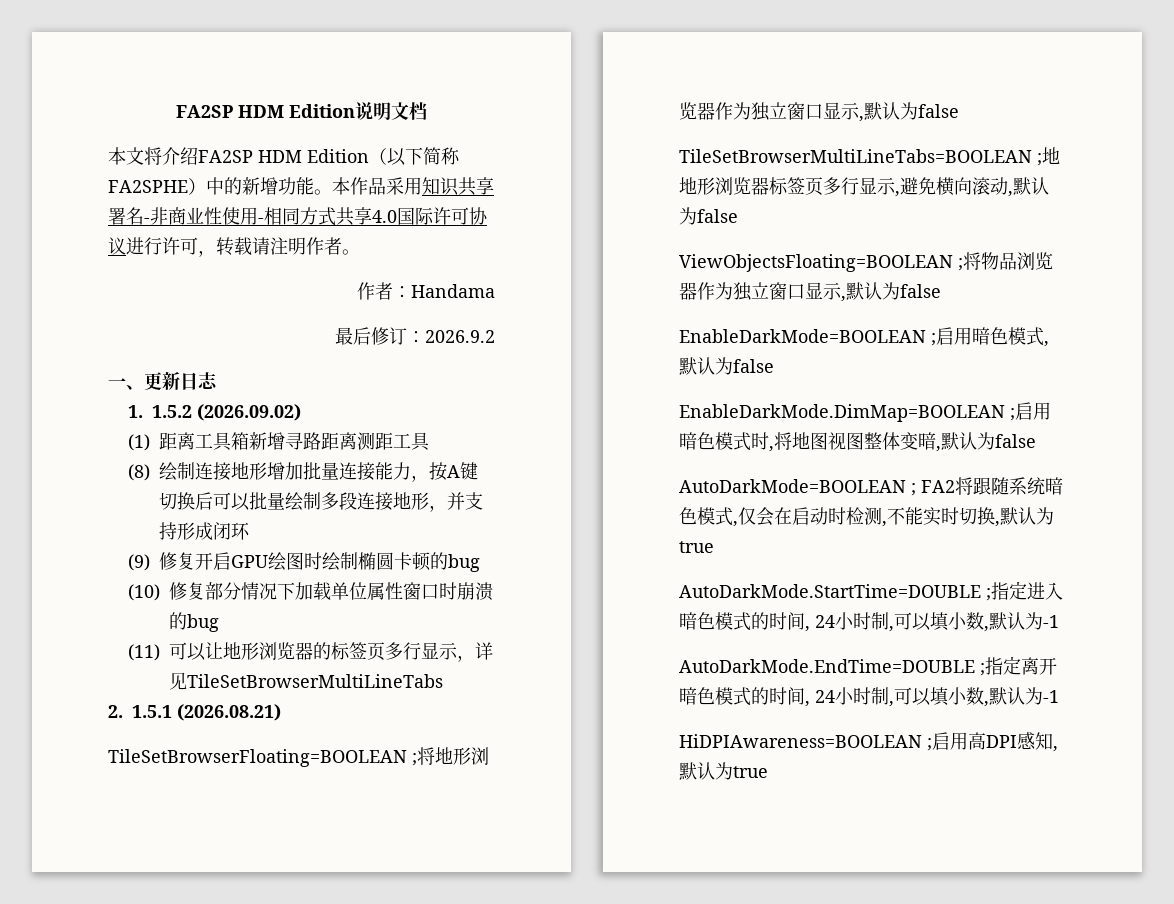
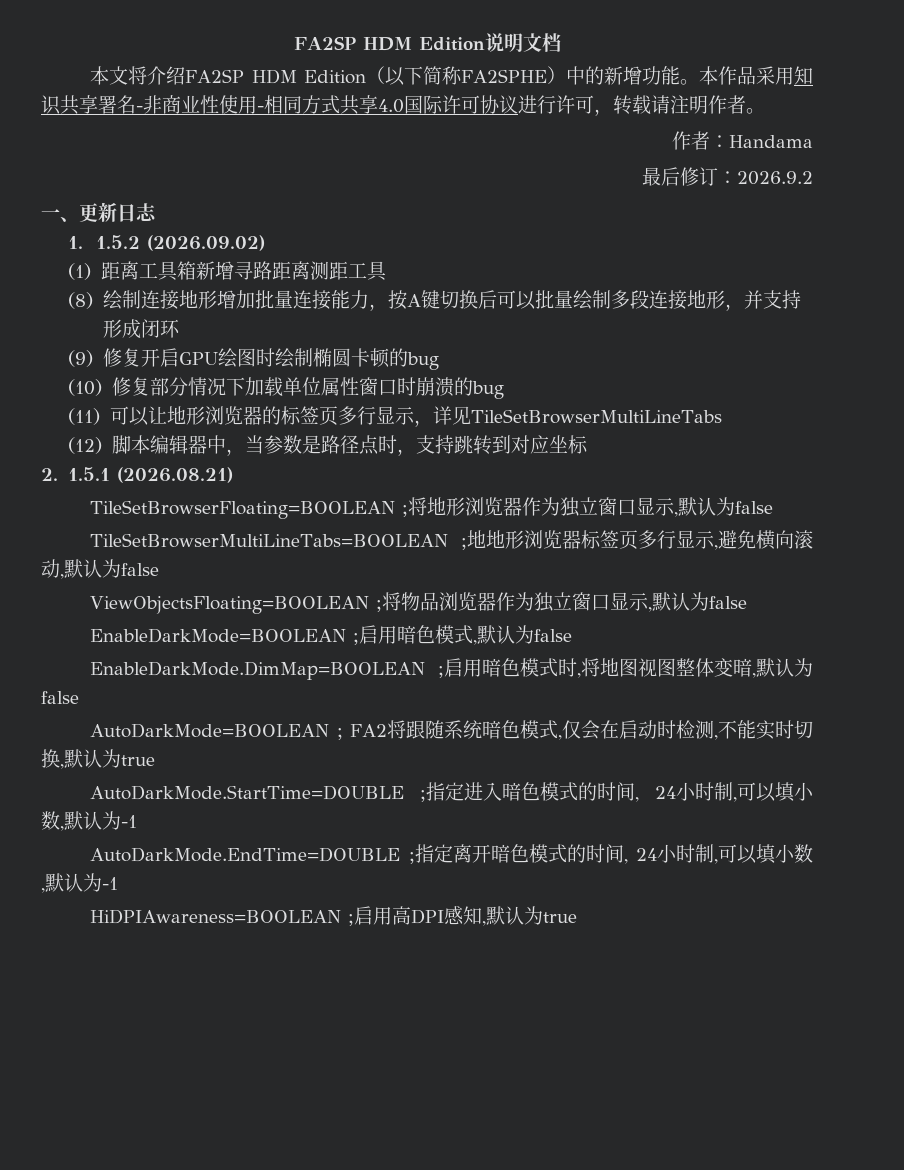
+ (12)脚本编辑器中，当参数是路径点时，支持跳转到对应坐标

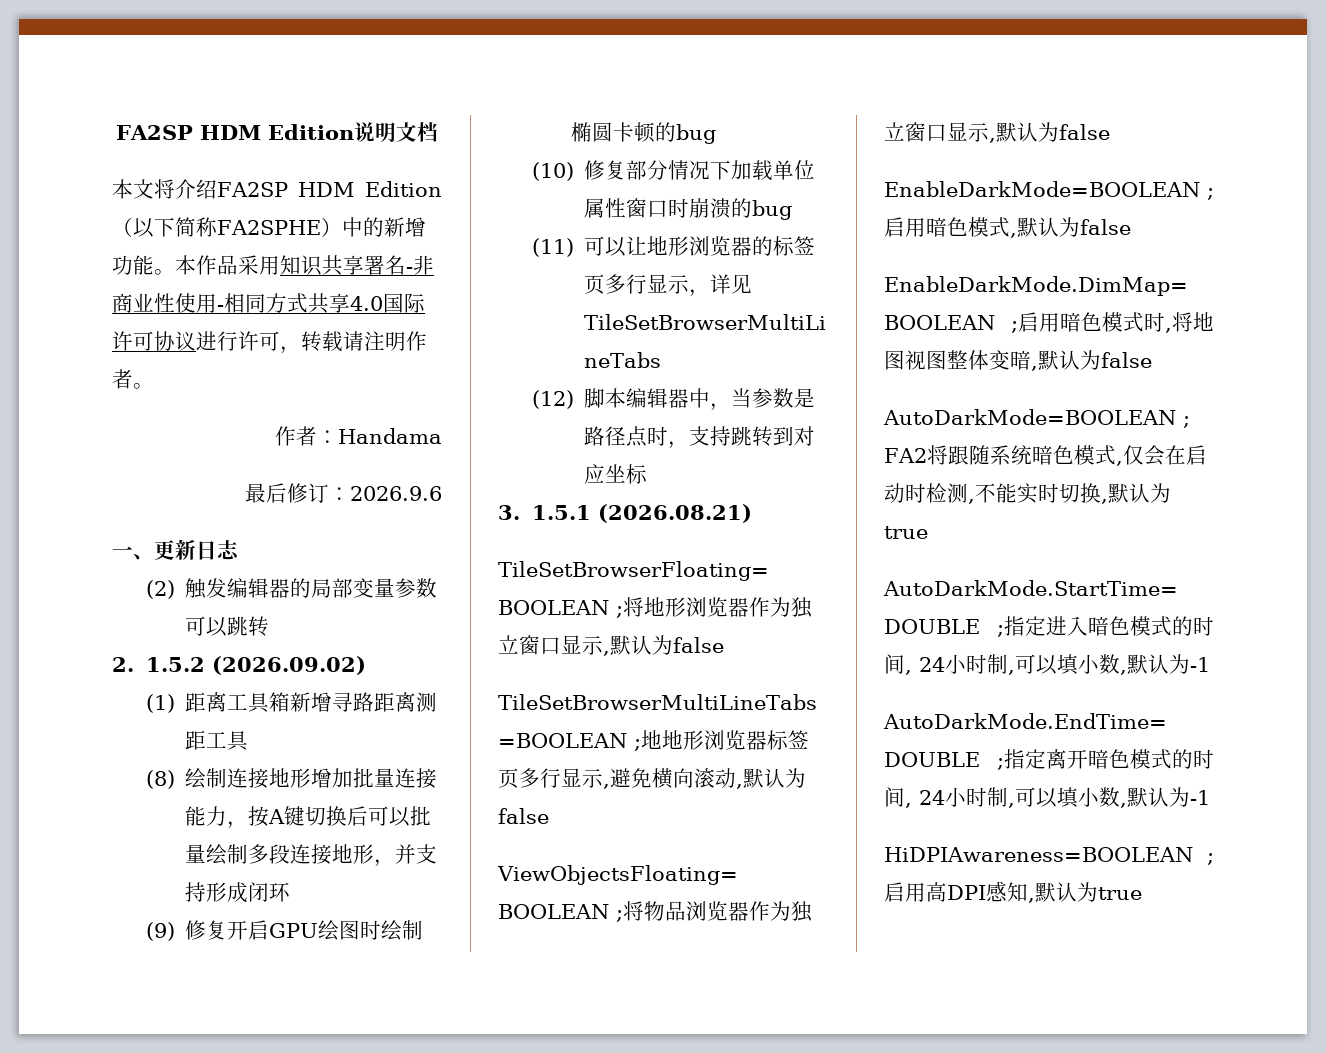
- 最后修订：2026.9.2
+ 最后修订：2026.9.6
- 1. 1.5.2 (2026.09.02)
+ (2)触发编辑器的局部变量参数可以跳转
+ 2. 1.5.2 (2026.09.02)
- 2. 1.5.1 (2026.08.21)
+ 3. 1.5.1 (2026.08.21)

